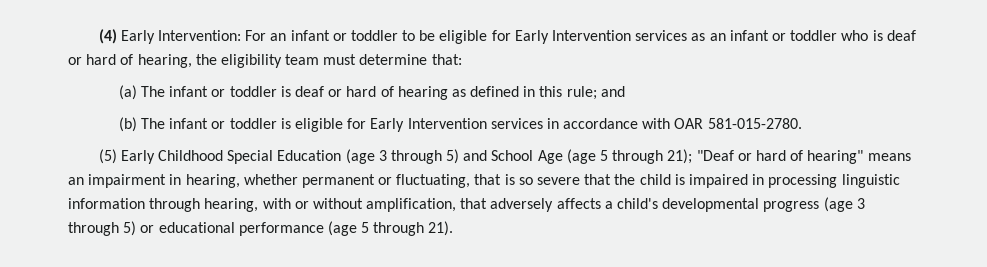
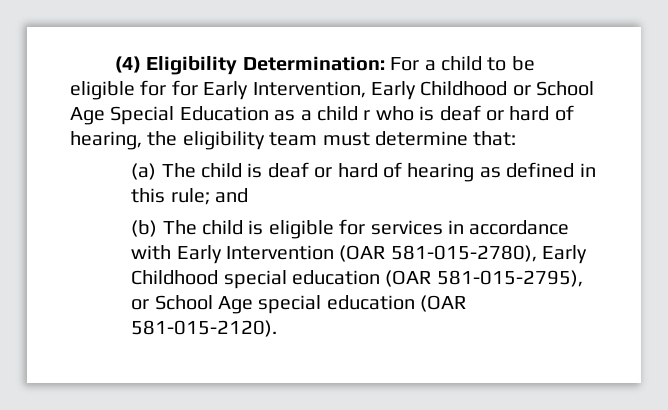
- (4) Early Intervention: For an infant or toddler to be eligible for Early Intervention services as an infant or toddler who is deaf or hard of hearing, the eligibility team must determine that:
+ (4) Eligibility Determination: For a child to be eligible for for Early Intervention, Early Childhood or School Age Special Education as a child r who is deaf or hard of hearing, the eligibility team must determine that:
- (a) The infant or toddler is deaf or hard of hearing as defined in this rule; and
+ (a) The child is deaf or hard of hearing as defined in this rule; and
- (b) The infant or toddler is eligible for Early Intervention services in accordance with OAR 581-015-2780.
- (5) Early Childhood Special Education (age 3 through 5) and School Age (age 5 through 21); "Deaf or hard of hearing" means an impairment in hearing, whether permanent or fluctuating, that is so severe that the child is impaired in processing linguistic information through hearing, with or without amplification, that adversely affects a child's developmental progress (age 3 through 5) or educational performance (age 5 through 21).
+ (b) The child is eligible for services in accordance with Early Intervention (OAR 581-015-2780), Early Childhood special education (OAR 581-015-2795), or School Age special education (OAR 581-015-2120).

